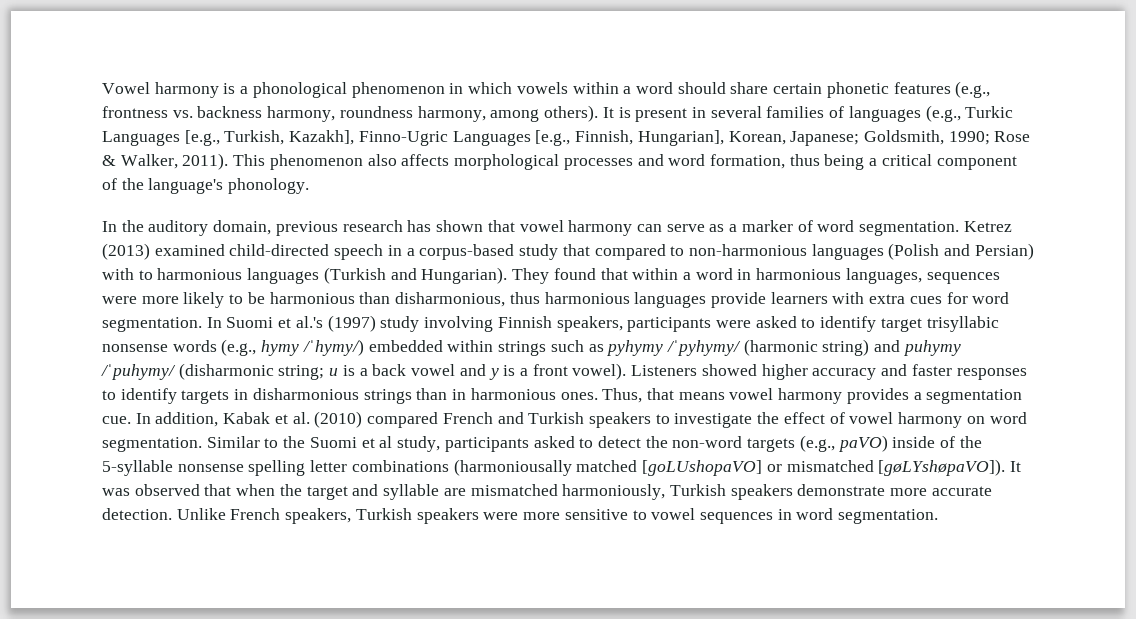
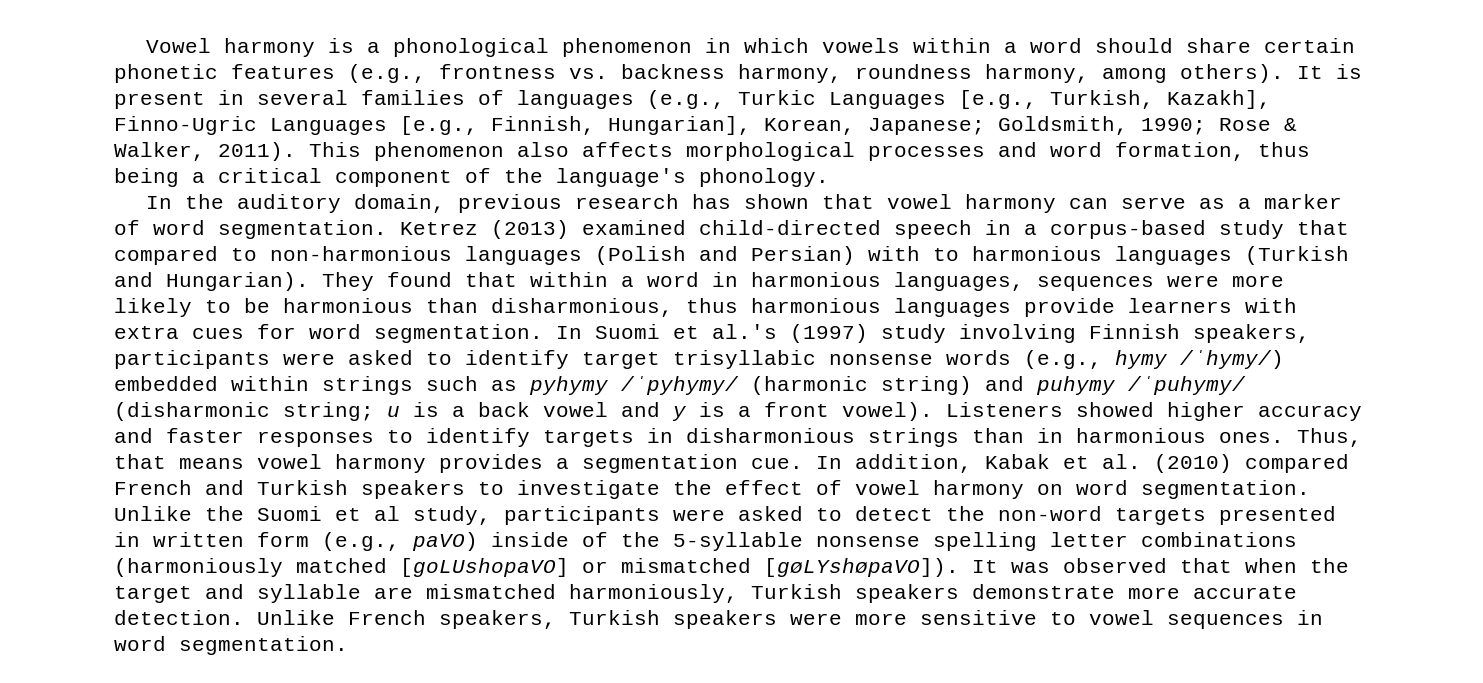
- Similar to the Suomi et al study, participants asked to detect the non-word targets (e.g., paVO) inside of the 5-syllable nonsense spelling letter combinations (harmoniousally matched [goLUshopaVO] or mismatched [gøLYshøpaVO]).
+ Unlike the Suomi et al study, participants were asked to detect the non-word targets presented in written form (e.g., paVO) inside of the 5-syllable nonsense spelling letter combinations (harmoniously matched [goLUshopaVO] or mismatched [gøLYshøpaVO]).

